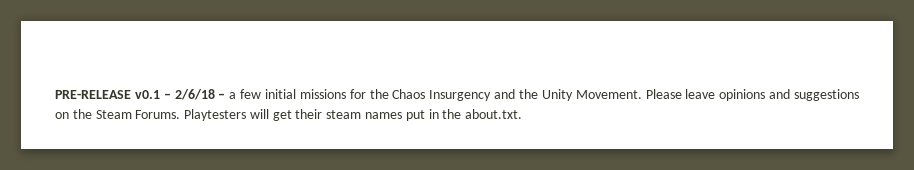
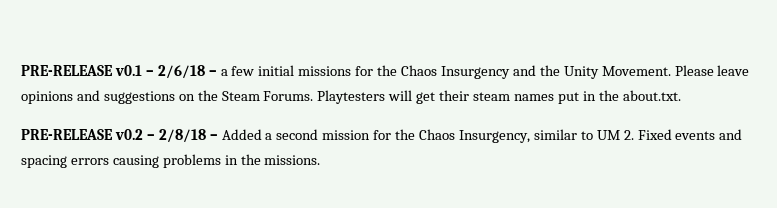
+ PRE-RELEASE v0.2 – 2/8/18 – Added a second mission for the Chaos Insurgency, similar to UM 2. Fixed events and spacing errors causing problems in the missions.

